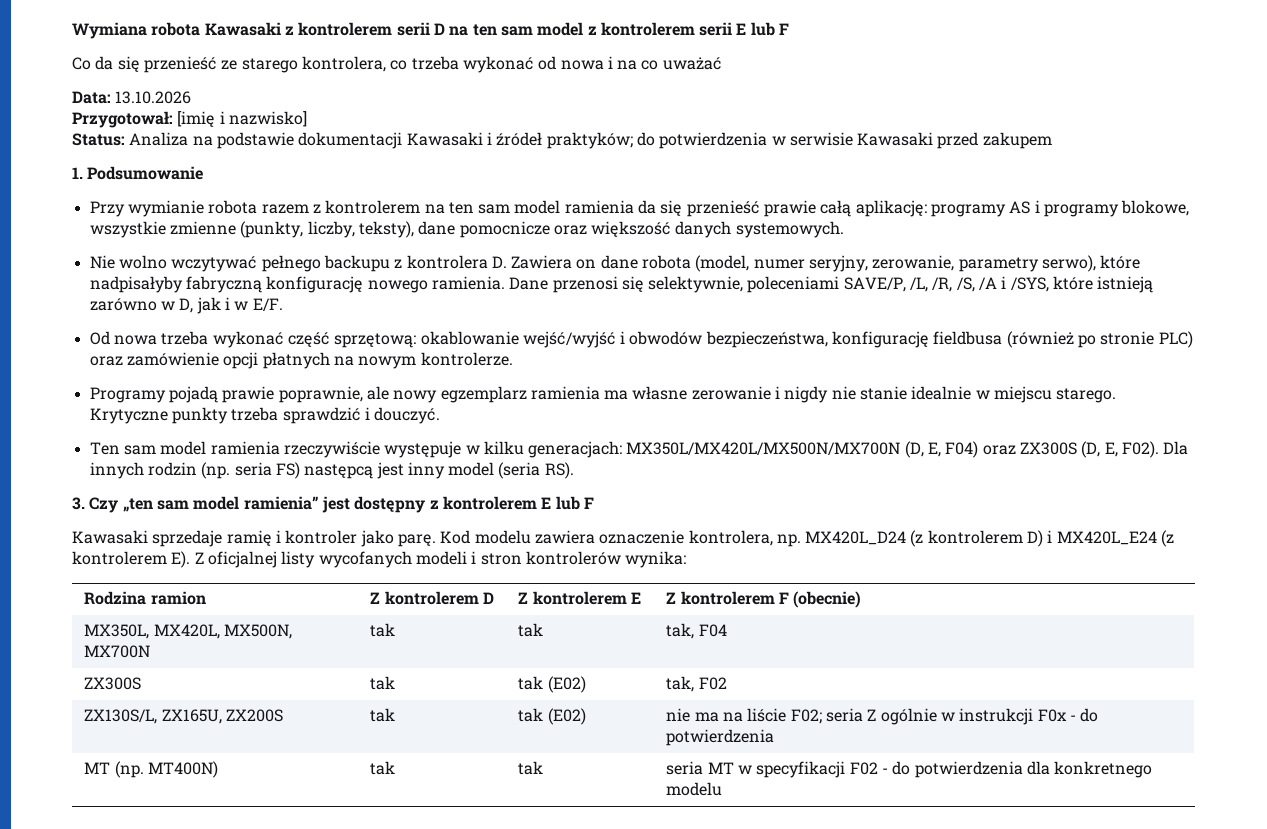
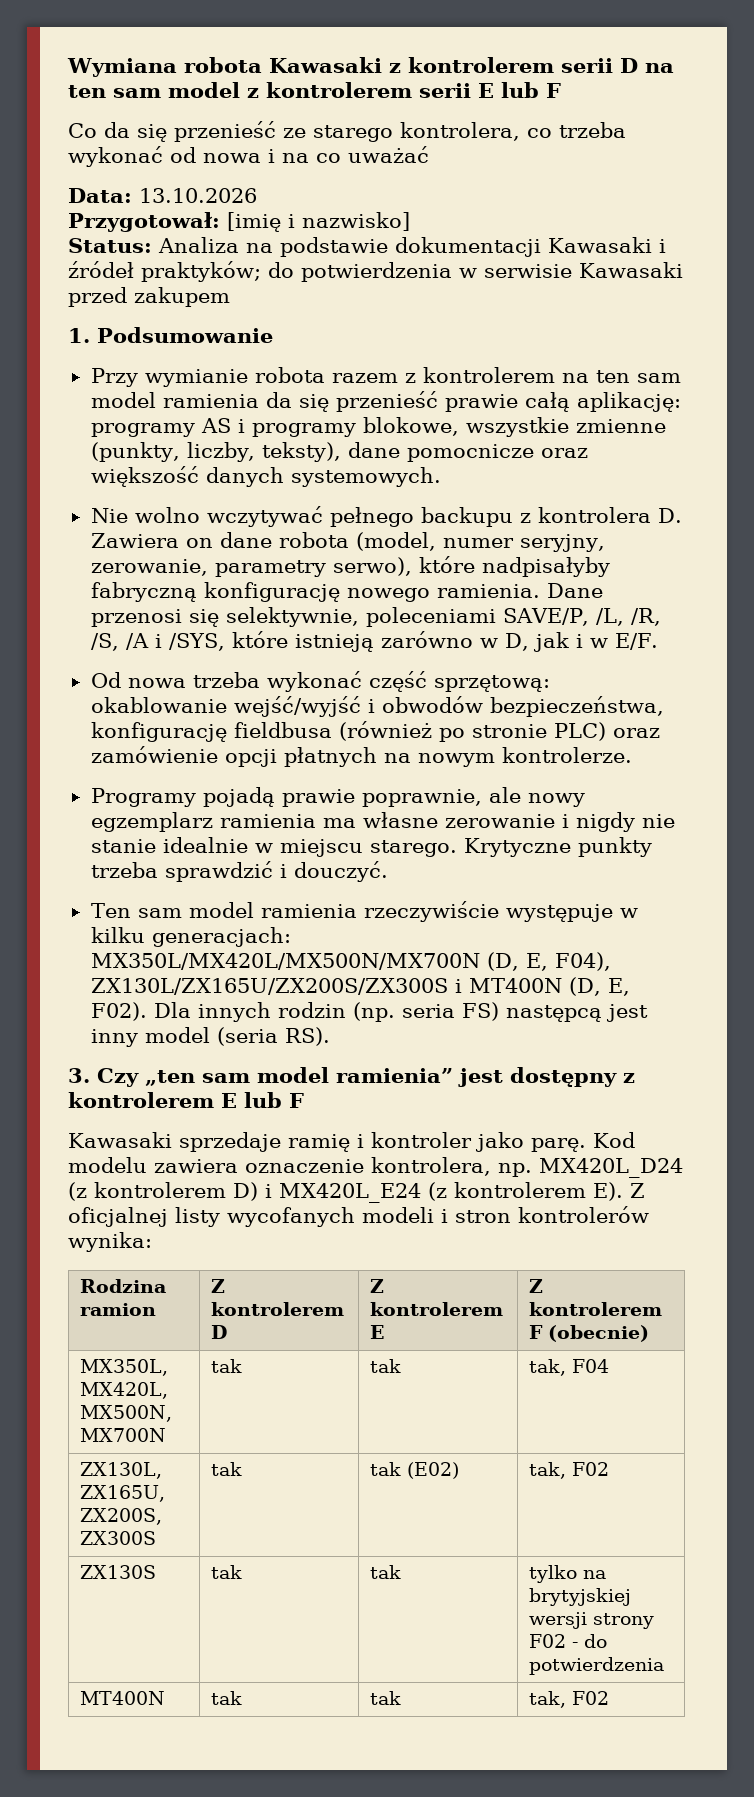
- Ten sam model ramienia rzeczywiście występuje w kilku generacjach: MX350L/MX420L/MX500N/MX700N (D, E, F04) oraz ZX300S (D, E, F02).
+ Ten sam model ramienia rzeczywiście występuje w kilku generacjach: MX350L/MX420L/MX500N/MX700N (D, E, F04), ZX130L/ZX165U/ZX200S/ZX300S i MT400N (D, E, F02).
- ZX300S | tak | tak (E02) | tak, F02
+ ZX130L, ZX165U, ZX200S, ZX300S | tak | tak (E02) | tak, F02
- ZX130S/L, ZX165U, ZX200S | tak | tak (E02) | nie ma na liście F02; seria Z ogólnie w instrukcji F0x - do potwierdzenia
- MT (np. MT400N) | tak | tak | seria MT w specyfikacji F02 - do potwierdzenia dla konkretnego modelu
+ ZX130S | tak | tak | tylko na brytyjskiej wersji strony F02 - do potwierdzenia
+ MT400N | tak | tak | tak, F02

